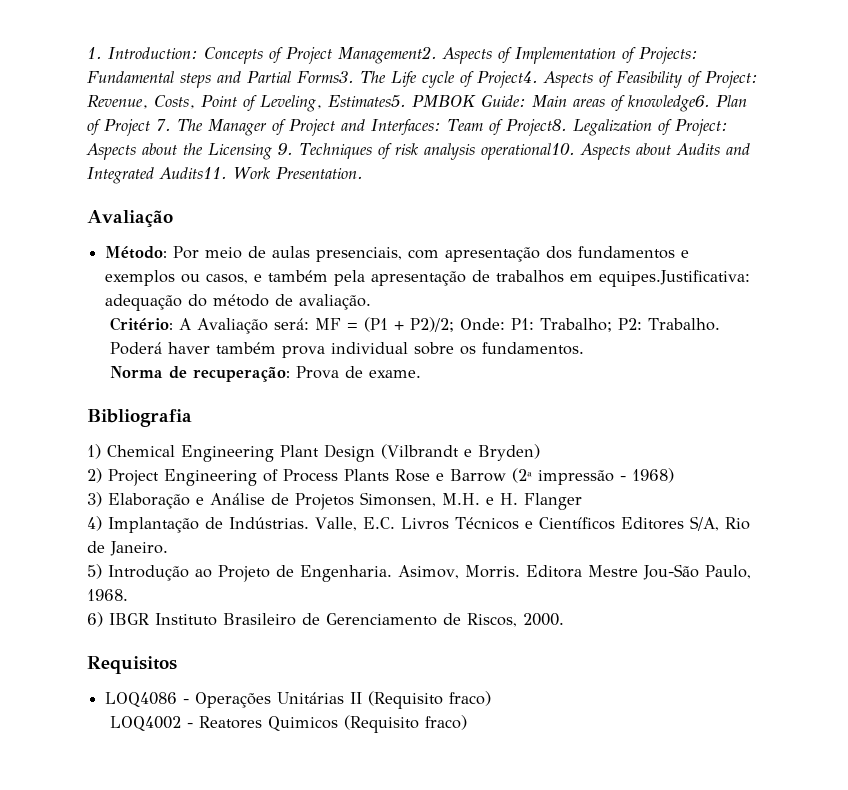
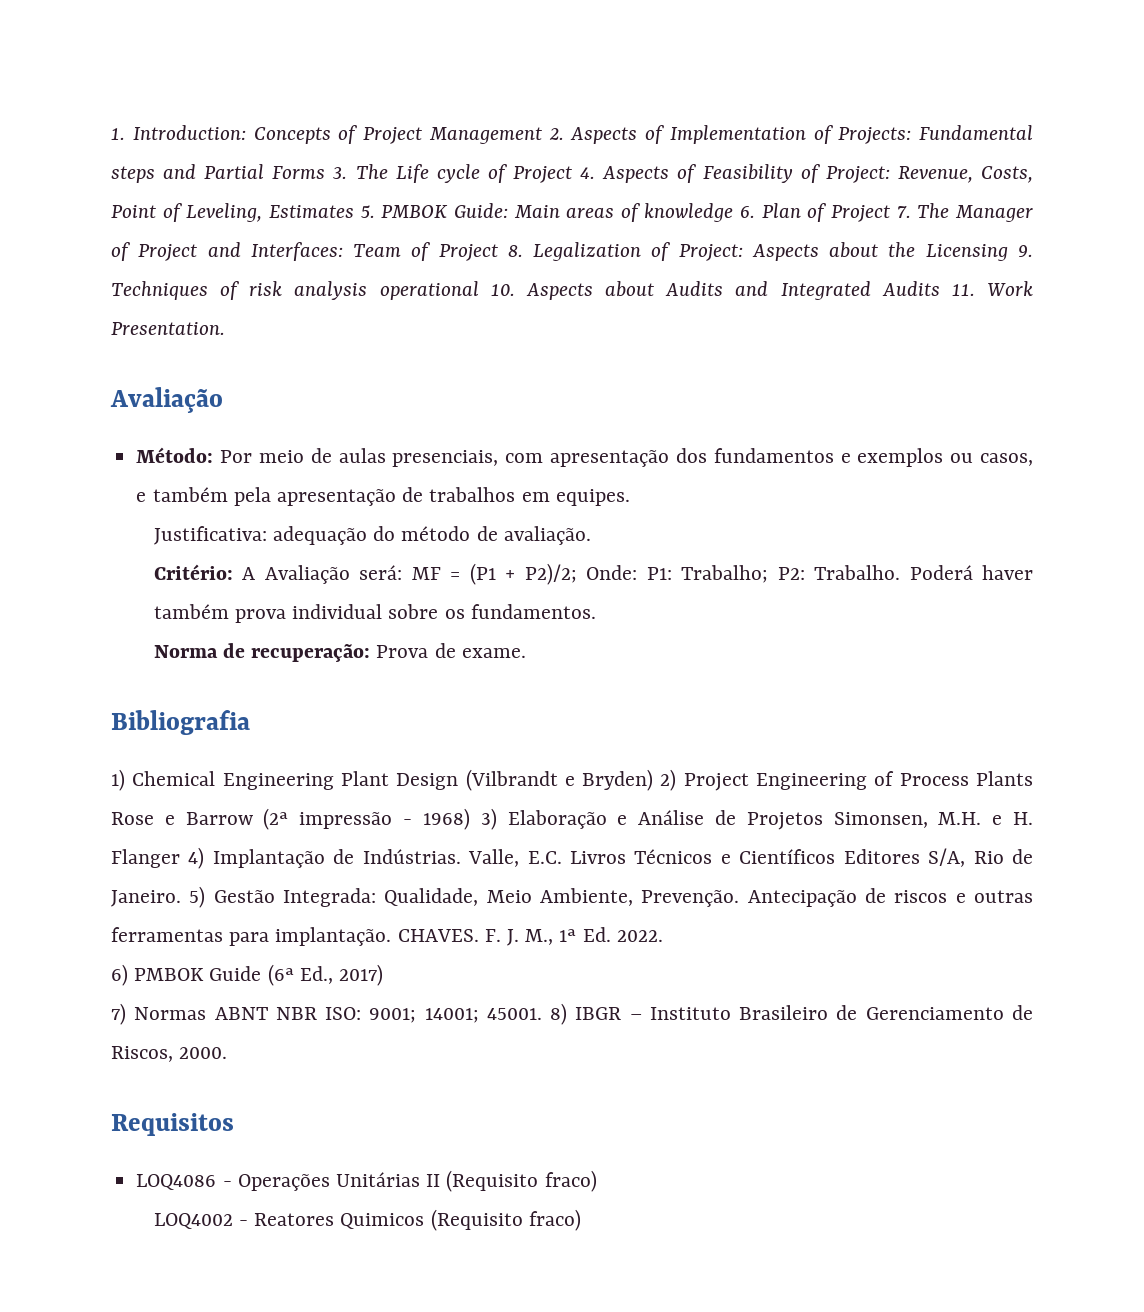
- Concepts of Project Management2. Aspects of Implementation of Projects:
+ Concepts of Project Management 2. Aspects of Implementation of Projects:
- Fundamental steps and Partial Forms3. The Life cycle of Project4. Aspects of Feasibility of Project:
+ Fundamental steps and Partial Forms 3. The Life cycle of Project 4. Aspects of Feasibility of Project:
- Revenue, Costs, Point of Leveling, Estimates5. PMBOK Guide:
+ Revenue, Costs, Point of Leveling, Estimates 5. PMBOK Guide:
- Main areas of knowledge6. Plan of Project 7. The Manager of Project and Interfaces:
+ Main areas of knowledge 6. Plan of Project 7. The Manager of Project and Interfaces:
- Team of Project8. Legalization of Project:
+ Team of Project 8. Legalization of Project:
- Aspects about the Licensing 9. Techniques of risk analysis operational10. Aspects about Audits and Integrated Audits11. Work Presentation.
+ Aspects about the Licensing 9. Techniques of risk analysis operational 10. Aspects about Audits and Integrated Audits 11. Work Presentation.
- Método: Por meio de aulas presenciais, com apresentação dos fundamentos e exemplos ou casos, e também pela apresentação de trabalhos em equipes.Justificativa: adequação do método de avaliação.
+ Método: Por meio de aulas presenciais, com apresentação dos fundamentos e exemplos ou casos, e também pela apresentação de trabalhos em equipes.
+ Justificativa: adequação do método de avaliação.
- 1) Chemical Engineering Plant Design (Vilbrandt e Bryden)
- 2) Project Engineering of Process Plants Rose e Barrow (2ª impressão - 1968)
- 3) Elaboração e Análise de Projetos Simonsen, M.H. e H. Flanger
- 4) Implantação de Indústrias.
+ 1) Chemical Engineering Plant Design (Vilbrandt e Bryden) 2) Project Engineering of Process Plants Rose e Barrow (2ª impressão - 1968) 3) Elaboração e Análise de Projetos Simonsen, M.H. e H. Flanger 4) Implantação de Indústrias.
- Valle, E.C. Livros Técnicos e Científicos Editores S/A, Rio de Janeiro.
- 5) Introdução ao Projeto de Engenharia. Asimov, Morris. Editora Mestre Jou-São Paulo, 1968.
- 6) IBGR Instituto Brasileiro de Gerenciamento de Riscos, 2000.
+ Valle, E.C. Livros Técnicos e Científicos Editores S/A, Rio de Janeiro. 5) Gestão Integrada: Qualidade, Meio Ambiente, Prevenção. Antecipação de riscos e outras ferramentas para implantação. CHAVES. F. J. M., 1ª Ed. 2022.
+ 6) PMBOK Guide (6ª Ed., 2017)
+ 7) Normas ABNT NBR ISO: 9001; 14001; 45001. 8) IBGR – Instituto Brasileiro de Gerenciamento de Riscos, 2000.

